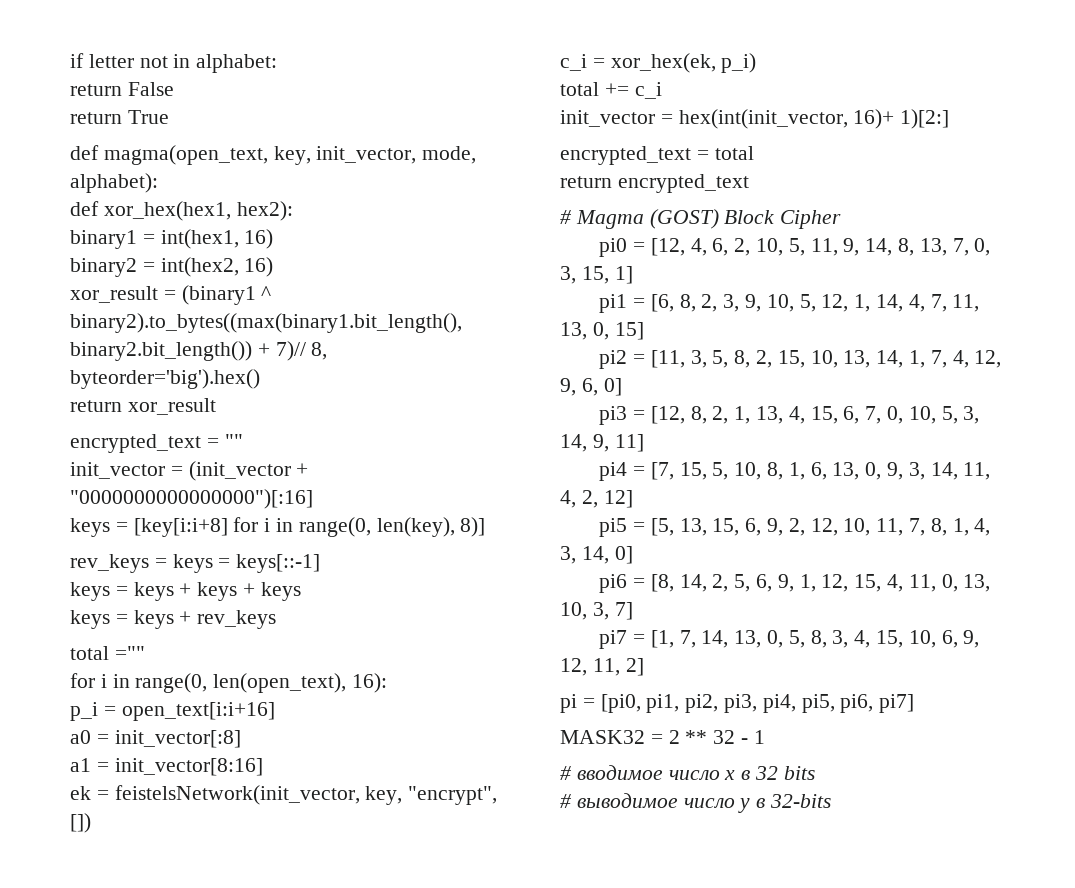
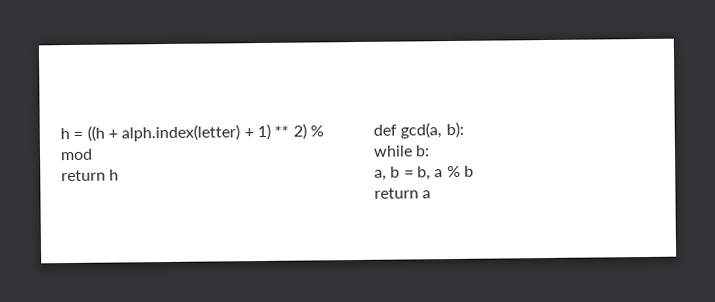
- if letter not in alphabet:
- return False
- return True
- def magma(open_text, key, init_vector, mode, alphabet):
- def xor_hex(hex1, hex2):
- binary1 = int(hex1, 16)
- binary2 = int(hex2, 16)
- xor_result = (binary1 ^ binary2).to_bytes((max(binary1.bit_length(), binary2.bit_length()) + 7)// 8, byteorder='big').hex()
- return xor_result
- encrypted_text = ""
- init_vector = (init_vector + "0000000000000000")[:16]
- keys = [key[i:i+8] for i in range(0, len(key), 8)]
- rev_keys = keys = keys[::-1]
- keys = keys + keys + keys
- keys = keys + rev_keys
- total =""
- for i in range(0, len(open_text), 16):
- p_i = open_text[i:i+16]
- a0 = init_vector[:8]
- a1 = init_vector[8:16]
- ek = feistelsNetwork(init_vector, key, "encrypt", [])
- c_i = xor_hex(ek, p_i)
- total += c_i
- init_vector = hex(int(init_vector, 16)+ 1)[2:]
- encrypted_text = total
- return encrypted_text
- # Magma (GOST) Block Cipher
- pi0 = [12, 4, 6, 2, 10, 5, 11, 9, 14, 8, 13, 7, 0, 3, 15, 1]
- pi1 = [6, 8, 2, 3, 9, 10, 5, 12, 1, 14, 4, 7, 11, 13, 0, 15]
- pi2 = [11, 3, 5, 8, 2, 15, 10, 13, 14, 1, 7, 4, 12, 9, 6, 0]
- pi3 = [12, 8, 2, 1, 13, 4, 15, 6, 7, 0, 10, 5, 3, 14, 9, 11]
- pi4 = [7, 15, 5, 10, 8, 1, 6, 13, 0, 9, 3, 14, 11, 4, 2, 12]
- pi5 = [5, 13, 15, 6, 9, 2, 12, 10, 11, 7, 8, 1, 4, 3, 14, 0]
- pi6 = [8, 14, 2, 5, 6, 9, 1, 12, 15, 4, 11, 0, 13, 10, 3, 7]
- pi7 = [1, 7, 14, 13, 0, 5, 8, 3, 4, 15, 10, 6, 9, 12, 11, 2]
- pi = [pi0, pi1, pi2, pi3, pi4, pi5, pi6, pi7]
- MASK32 = 2 ** 32 - 1
- # вводимое число x в 32 bits
- # выводимое число y в 32-bits
+ h = ((h + alph.index(letter) + 1) ** 2) % mod
+ return h
+ def gcd(a, b):
+ while b:
+ a, b = b, a % b
+ return a

